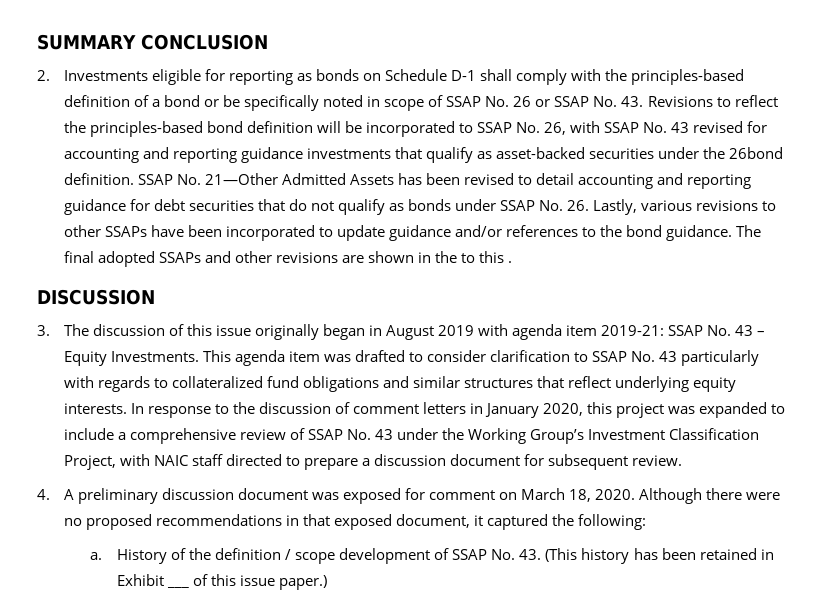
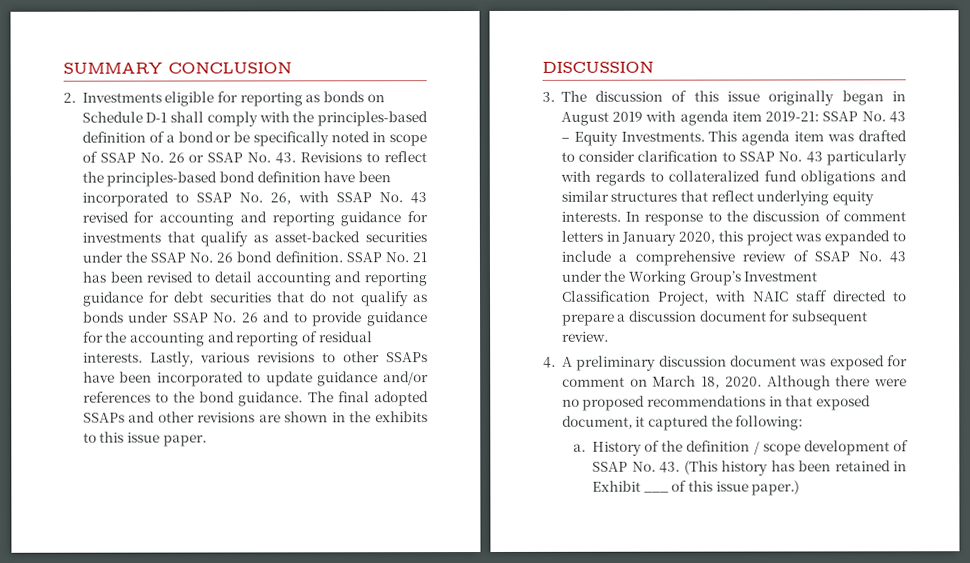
- 2. Investments eligible for reporting as bonds on Schedule D-1 shall comply with the principles-based definition of a bond or be specifically noted in scope of SSAP No. 26 or SSAP No. 43. Revisions to reflect the principles-based bond definition will be incorporated to SSAP No. 26, with SSAP No. 43 revised for accounting and reporting guidance investments that qualify as asset-backed securities under the 26bond definition. SSAP No. 21—Other Admitted Assets has been revised to detail accounting and reporting guidance for debt securities that do not qualify as bonds under SSAP No. 26. Lastly, various revisions to other SSAPs have been incorporated to update guidance and/or references to the bond guidance.
+ 2. Investments eligible for reporting as bonds on Schedule D-1 shall comply with the principles-based definition of a bond or be specifically noted in scope of SSAP No. 26 or SSAP No. 43. Revisions to reflect the principles-based bond definition have been incorporated to SSAP No. 26, with SSAP No. 43 revised for accounting and reporting guidance for investments that qualify as asset-backed securities under the SSAP No. 26 bond definition. SSAP No. 21 has been revised to detail accounting and reporting guidance for debt securities that do not qualify as bonds under SSAP No. 26 and to provide guidance for the accounting and reporting of residual interests. Lastly, various revisions to other SSAPs have been incorporated to update guidance and/or references to the bond guidance.
- The final adopted SSAPs and other revisions are shown in the to this .
+ The final adopted SSAPs and other revisions are shown in the exhibits to this issue paper.

